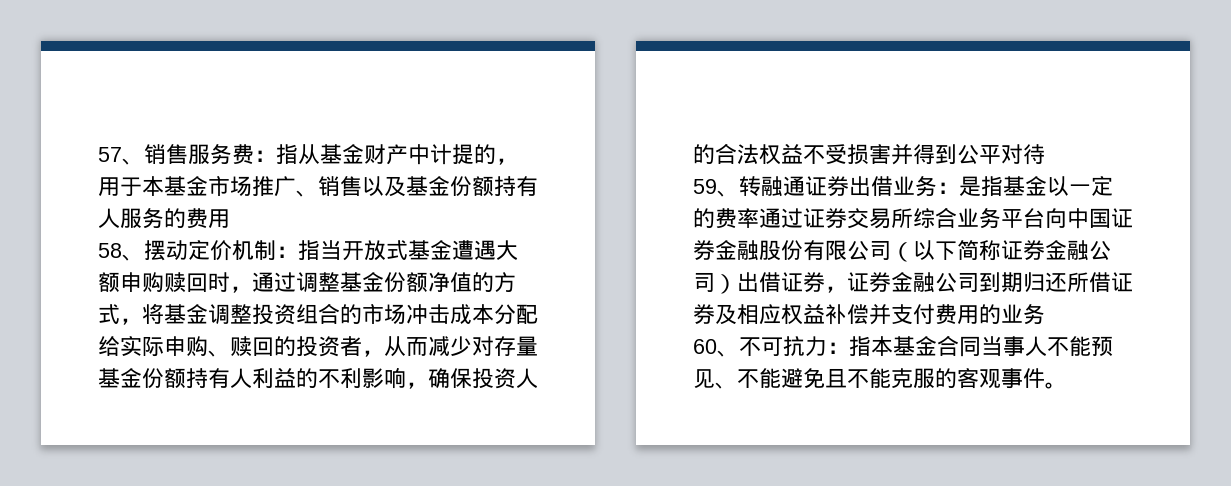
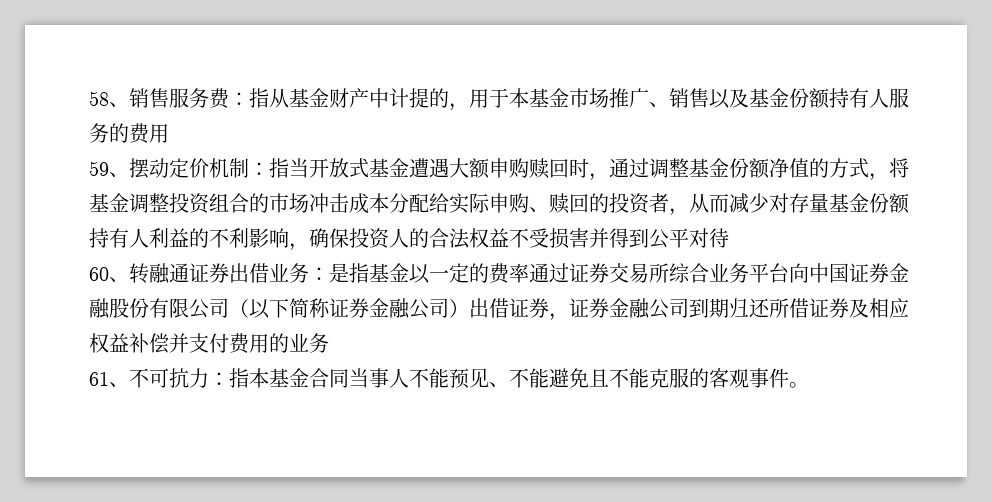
- 57、销售服务费：指从基金财产中计提的，用于本基金市场推广、销售以及基金份额持有人服务的费用
+ 58、销售服务费：指从基金财产中计提的，用于本基金市场推广、销售以及基金份额持有人服务的费用
- 58、摆动定价机制：指当开放式基金遭遇大额申购赎回时，通过调整基金份额净值的方式，将基金调整投资组合的市场冲击成本分配给实际申购、赎回的投资者，从而减少对存量基金份额持有人利益的不利影响，确保投资人的合法权益不受损害并得到公平对待
+ 59、摆动定价机制：指当开放式基金遭遇大额申购赎回时，通过调整基金份额净值的方式，将基金调整投资组合的市场冲击成本分配给实际申购、赎回的投资者，从而减少对存量基金份额持有人利益的不利影响，确保投资人的合法权益不受损害并得到公平对待
- 59、转融通证券出借业务：是指基金以一定的费率通过证券交易所综合业务平台向中国证券金融股份有限公司（以下简称证券金融公司）出借证券，证券金融公司到期归还所借证券及相应权益补偿并支付费用的业务
+ 60、转融通证券出借业务：是指基金以一定的费率通过证券交易所综合业务平台向中国证券金融股份有限公司（以下简称证券金融公司）出借证券，证券金融公司到期归还所借证券及相应权益补偿并支付费用的业务
- 60、不可抗力：指本基金合同当事人不能预见、不能避免且不能克服的客观事件。
+ 61、不可抗力：指本基金合同当事人不能预见、不能避免且不能克服的客观事件。

